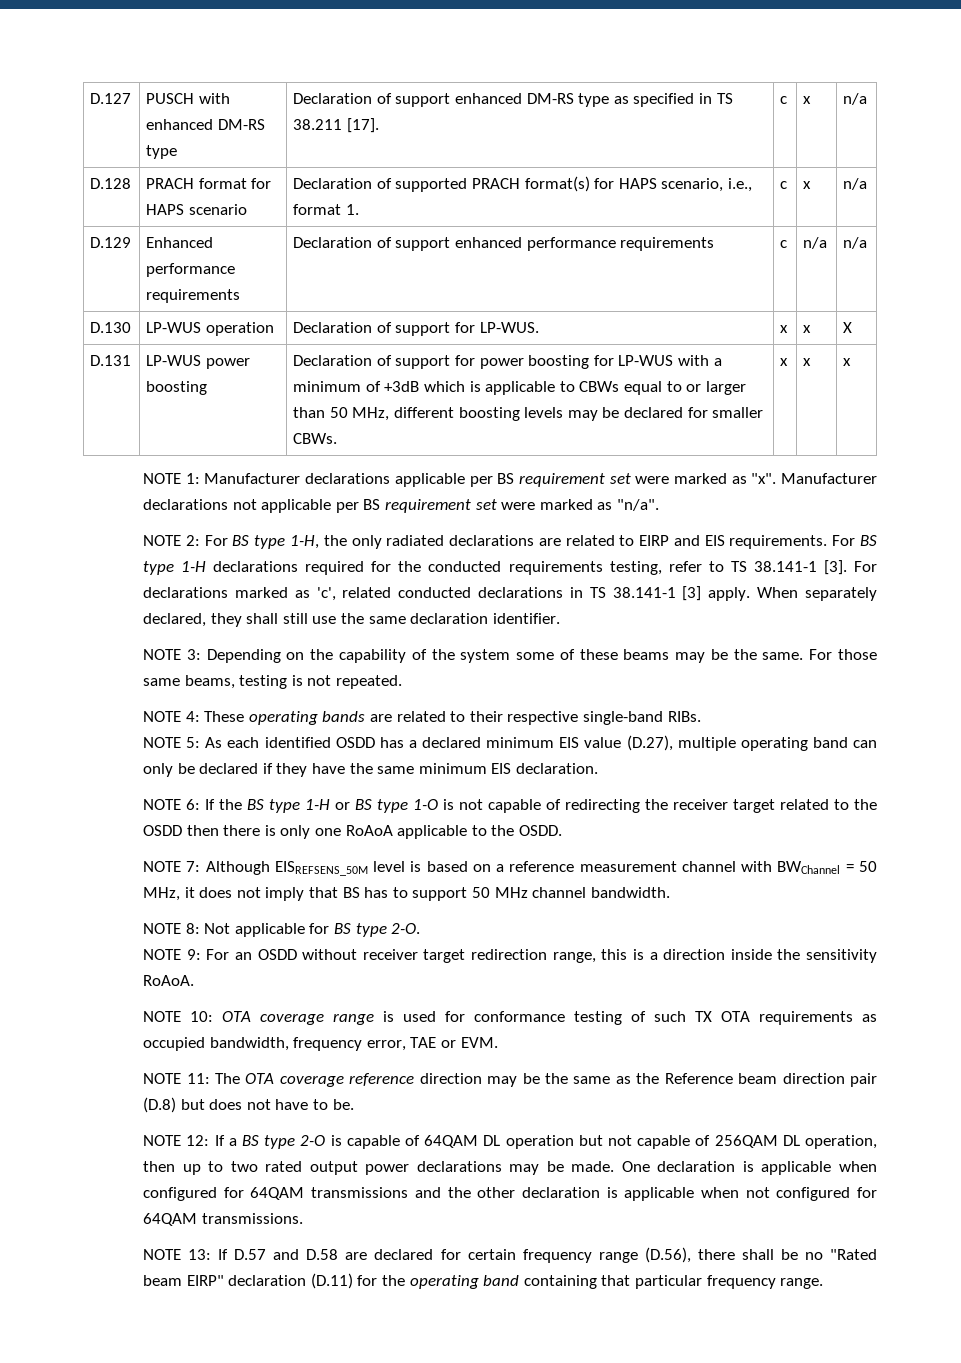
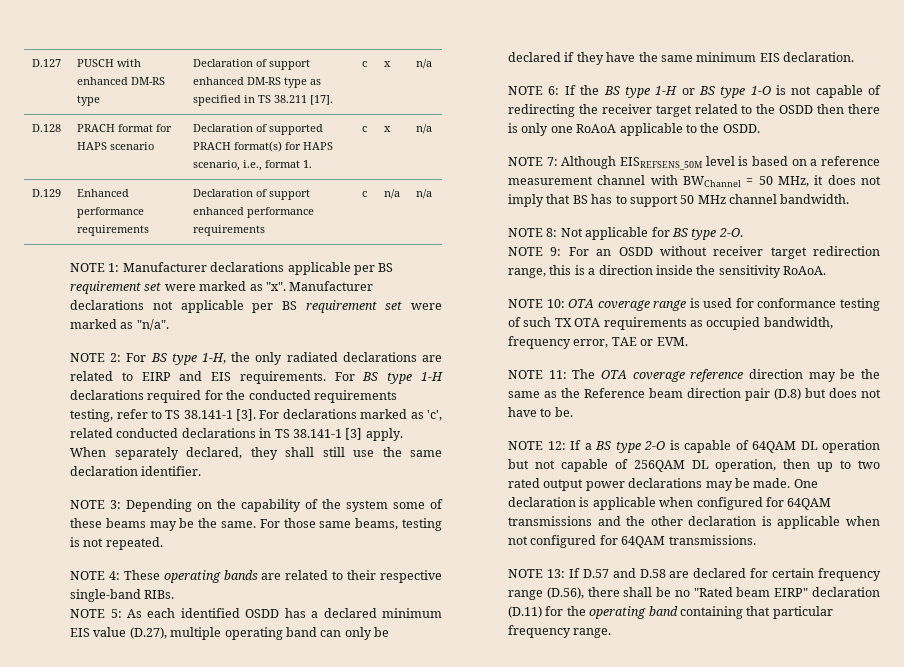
- D.130 | LP-WUS operation | Declaration of support for LP-WUS. | x | x | X
- D.131 | LP-WUS power boosting | Declaration of support for power boosting for LP-WUS with a minimum of +3dB which is applicable to CBWs equal to or larger than 50 MHz, different boosting levels may be declared for smaller CBWs. | x | x | x

